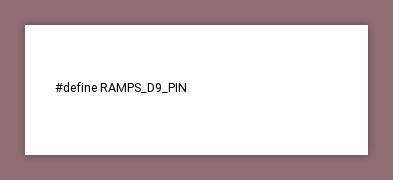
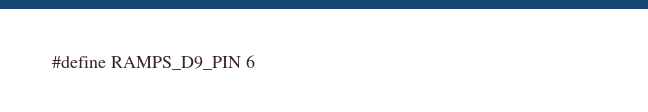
- #define RAMPS_D9_PIN
+ #define RAMPS_D9_PIN 6

